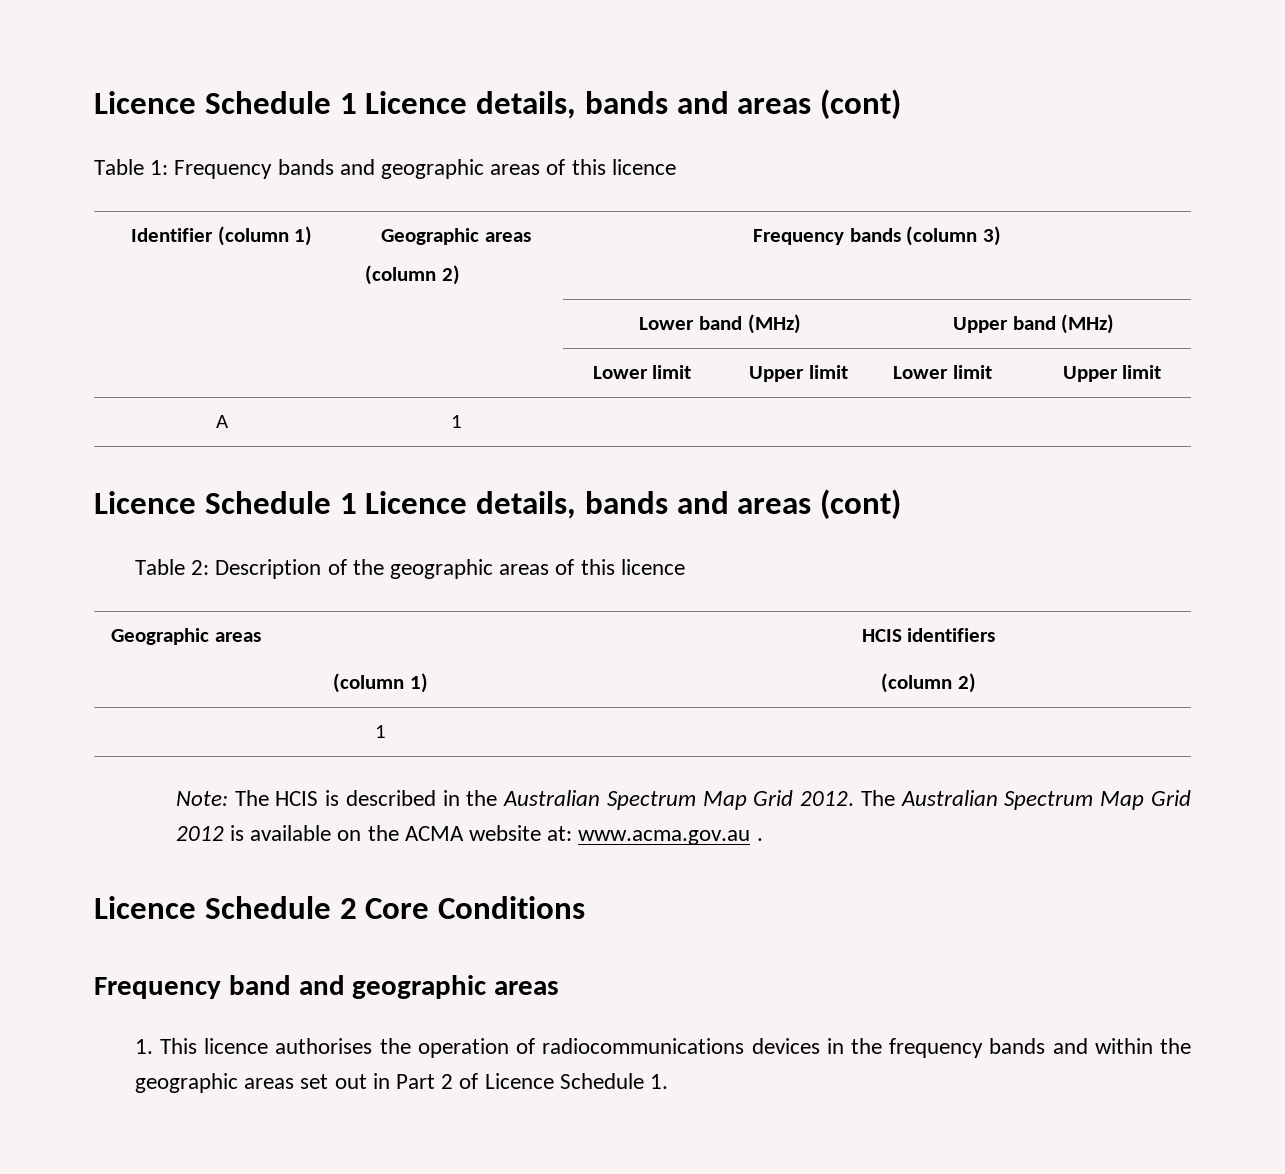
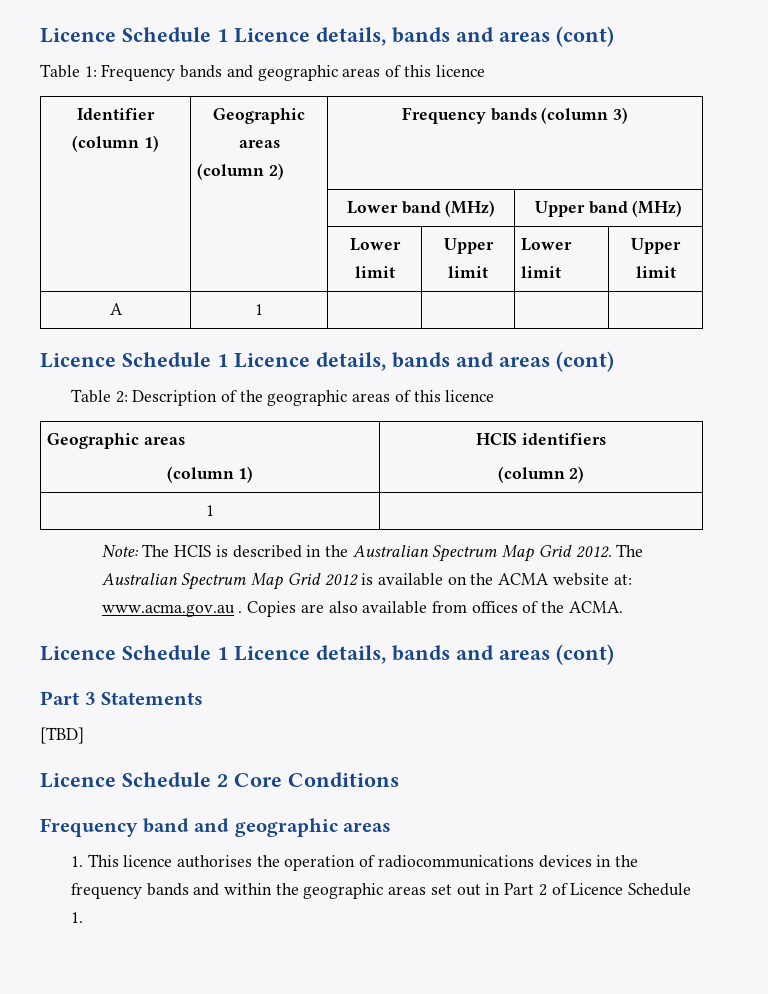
+ Copies are also available from offices of the ACMA.
+ Licence Schedule 1 Licence details, bands and areas (cont)
+ Part 3 Statements
+ [TBD]

